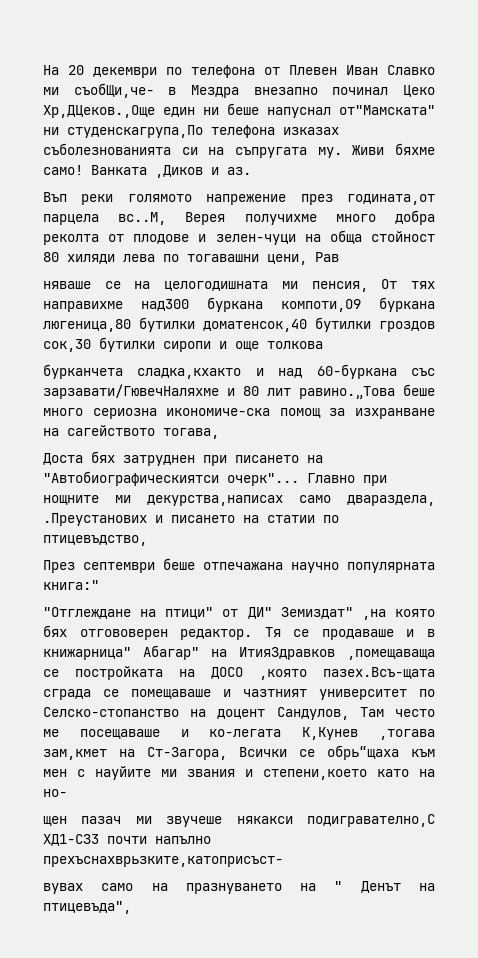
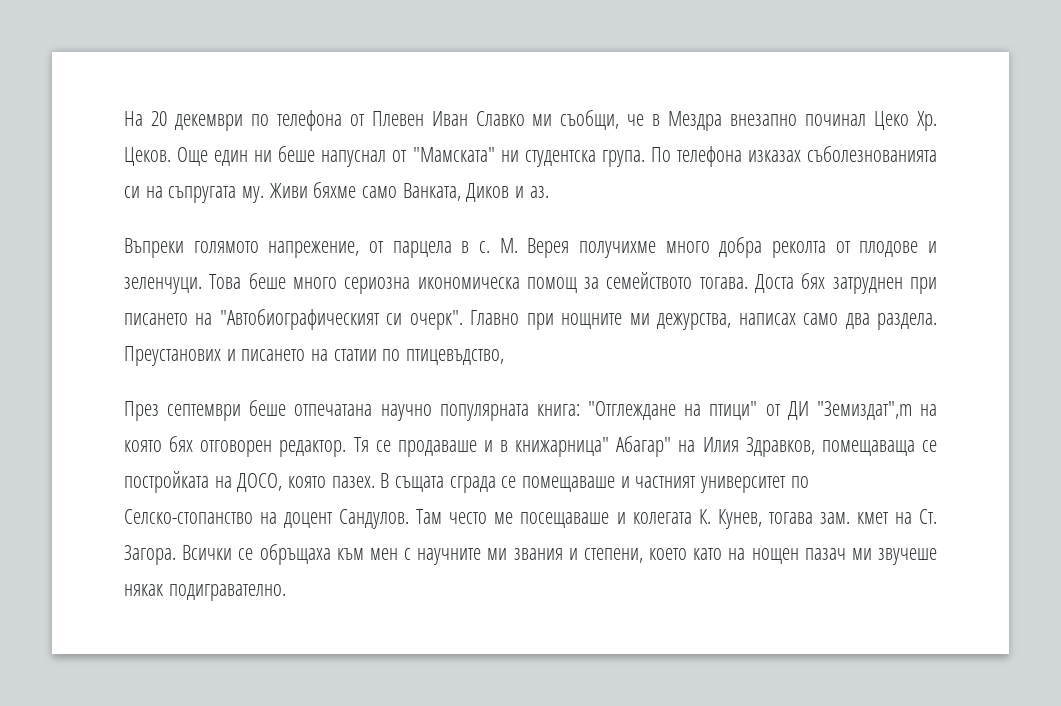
- На 20 декември по телефона от Плевен Иван Славко ми съобЩи,че- в Мездра внезапно починал Цеко Хр,ДЦеков.,Още един ни беше напуснал от"Мамската" ни студенскагрупа,По телефона изказах съболезнованията си на съпругата му.
+ На 20 декември по телефона от Плевен Иван Славко ми съобщи, че в Мездра внезапно починал Цеко Хр. Цеков. Още един ни беше напуснал от "Мамската" ни студентска група. По телефона изказах съболезнованията си на съпругата му.
- Живи бяхме само! Ванката ,Диков и аз.
+ Живи бяхме само Ванката, Диков и аз.
- Въп реки голямото напрежение през годината,от парцела вс..М, Верея получихме много добра реколта от плодове и зелен-чуци на обща стойност 80 хиляди лева по тогавашни цени, Рав
- няваше се на целогодишната ми пенсия, От тях направихме над300 буркана компоти,О9 буркана люгеница,80 бутилки доматенсок,40 бутилки гроздов сок,30 бутилки сиропи и още толкова
- бурканчета сладка,кхакто и над 60-буркана със зарзавати/ГювечНаляхме и 80 лит равино.„Това беше много сериозна икономиче-ска помощ за изхранване на сагейството тогава,
- Доста бях затруднен при писането на "Автобиографическиятси очерк"...
+ Въпреки голямото напрежение, от парцела в с. М. Верея получихме много добра реколта от плодове и зеленчуци. Това беше много сериозна икономическа помощ за семейството тогава. Доста бях затруднен при писането на "Автобиографическият си очерк".
- Главно при нощните ми декурства,написах само двараздела, .Преустанових и писането на статии по птицевъдство,
+ Главно при нощните ми дежурства, написах само два раздела. Преустанових и писането на статии по птицевъдство,
- През септември беше отпечажана научно популярната книга:"
- "Отглеждане на птици" от ДИ" Земиздат" ,на която бях отгововерен редактор.
+ През септември беше отпечатана научно популярната книга: "Отглеждане на птици" от ДИ "Земиздат",m на която бях отговорен редактор.
- Тя се продаваше и в книжарница" Абагар" на ИтияЗдравков ,помещаваща се постройката на ДОСО ,която пазех.Всъ-щата сграда се помещаваше и чазтният университет по Селско-стопанство на доцент Сандулов, Там често ме посещаваше и ко-легата К,Кунев ,тогава зам,кмет на Ст-Загора, Всички се обрь“щаха към мен с науйите ми звания и степени,което като на но-
- щен пазач ми звучеше някакси подигравателно,С ХД1-СЗ3 почти напълно прехъснахврьзките,катоприсъст-
- вувах само на празнуването на " Денът на птицевъда",
+ Тя се продаваше и в книжарница" Абагар" на Илия Здравков, помещаваща се постройката на ДОСО, която пазех. В същата сграда се помещаваше и частният университет по Селско-стопанство на доцент Сандулов. Там често ме посещаваше и колегата К. Кунев, тогава зам. кмет на Ст. Загора. Всички се обръщаха към мен с научните ми звания и степени, което като на нощен пазач ми звучеше някак подигравателно.

